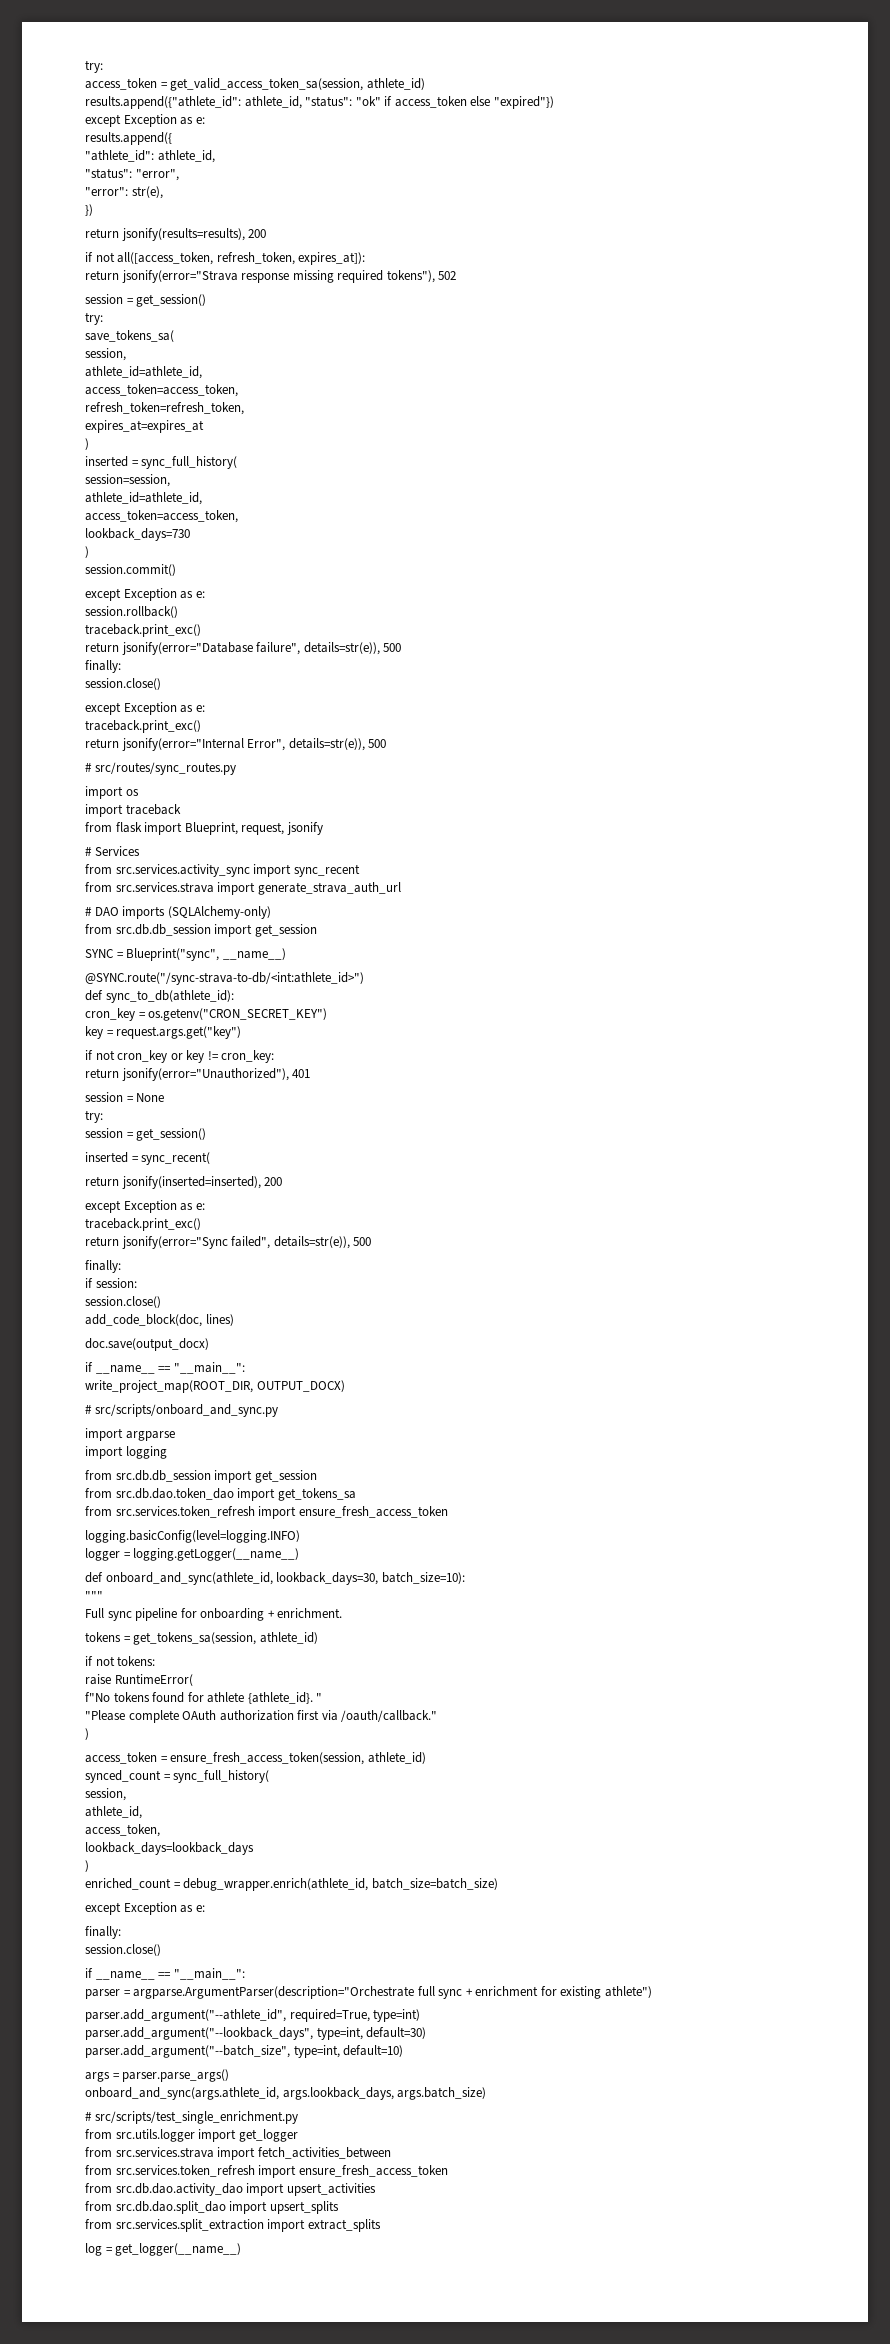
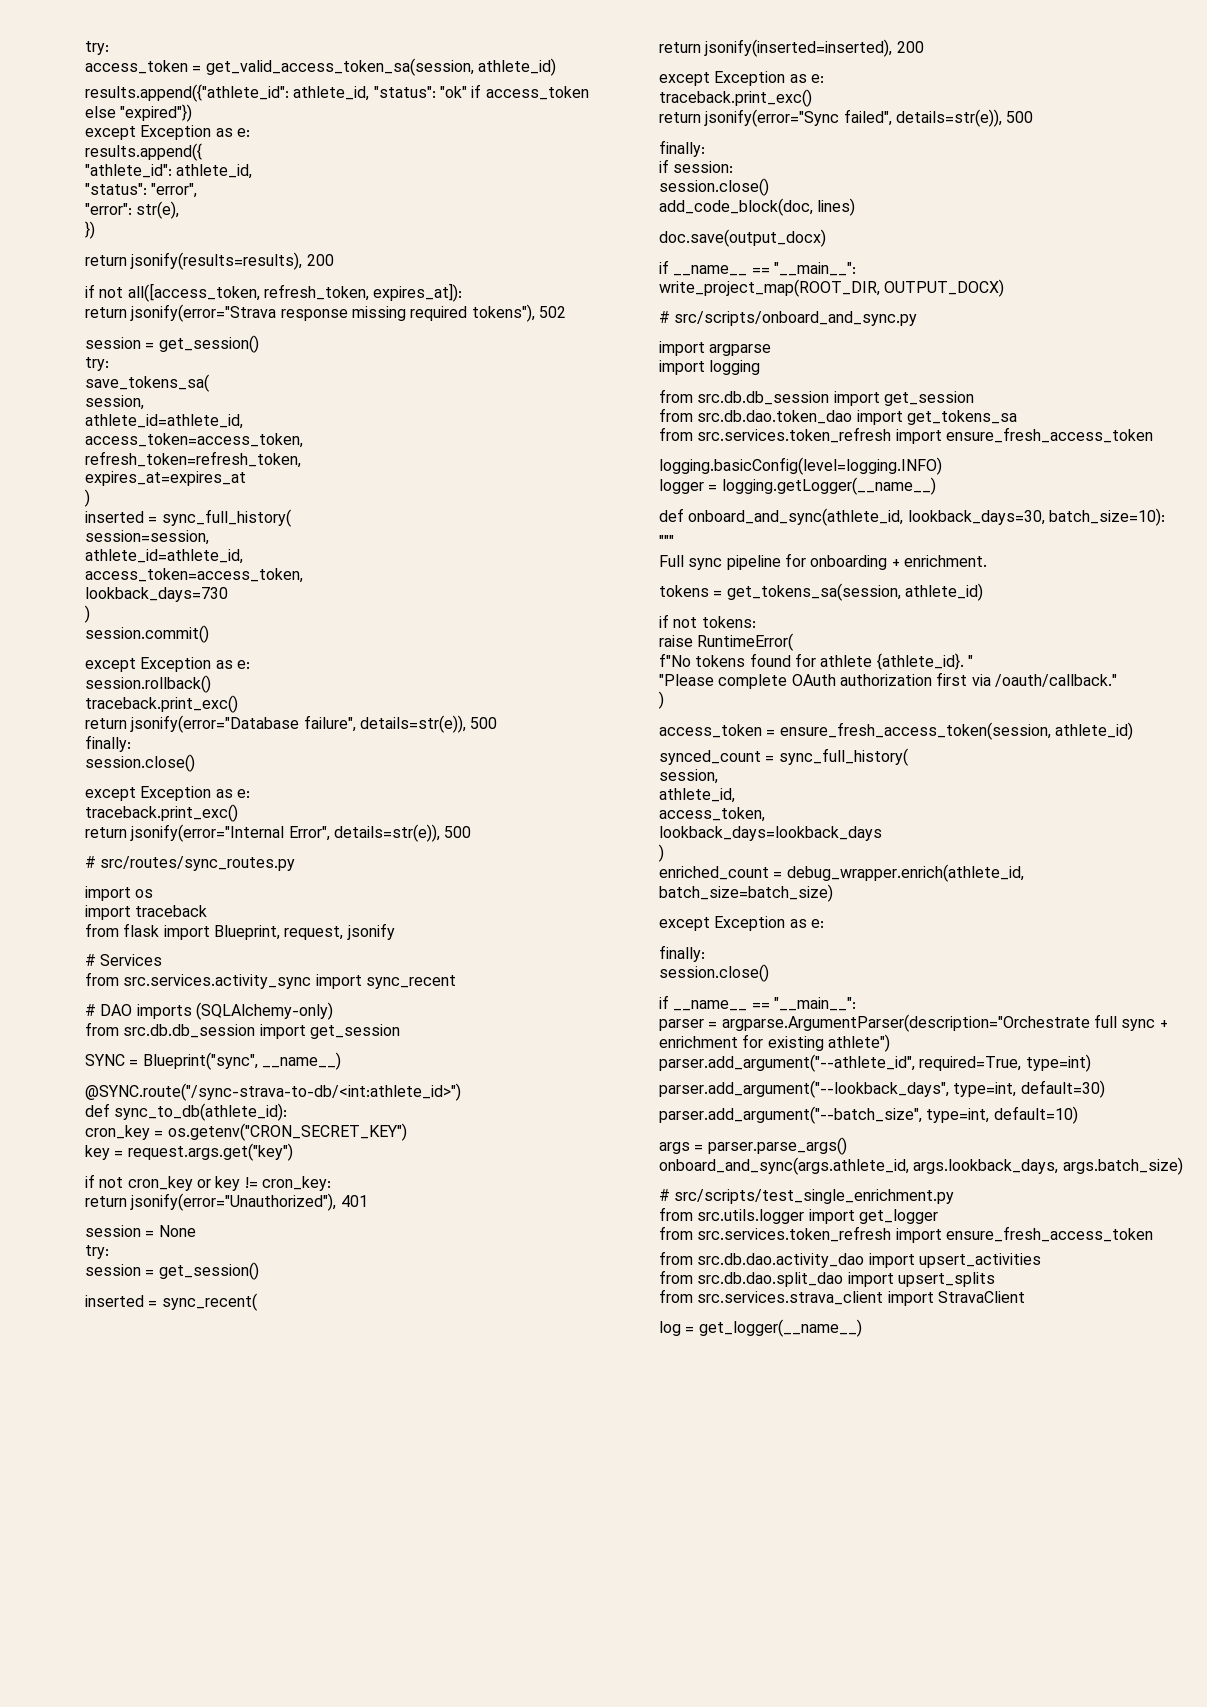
- from src.services.strava import generate_strava_auth_url
- from src.services.strava import fetch_activities_between
- from src.services.split_extraction import extract_splits
+ from src.services.strava_client import StravaClient

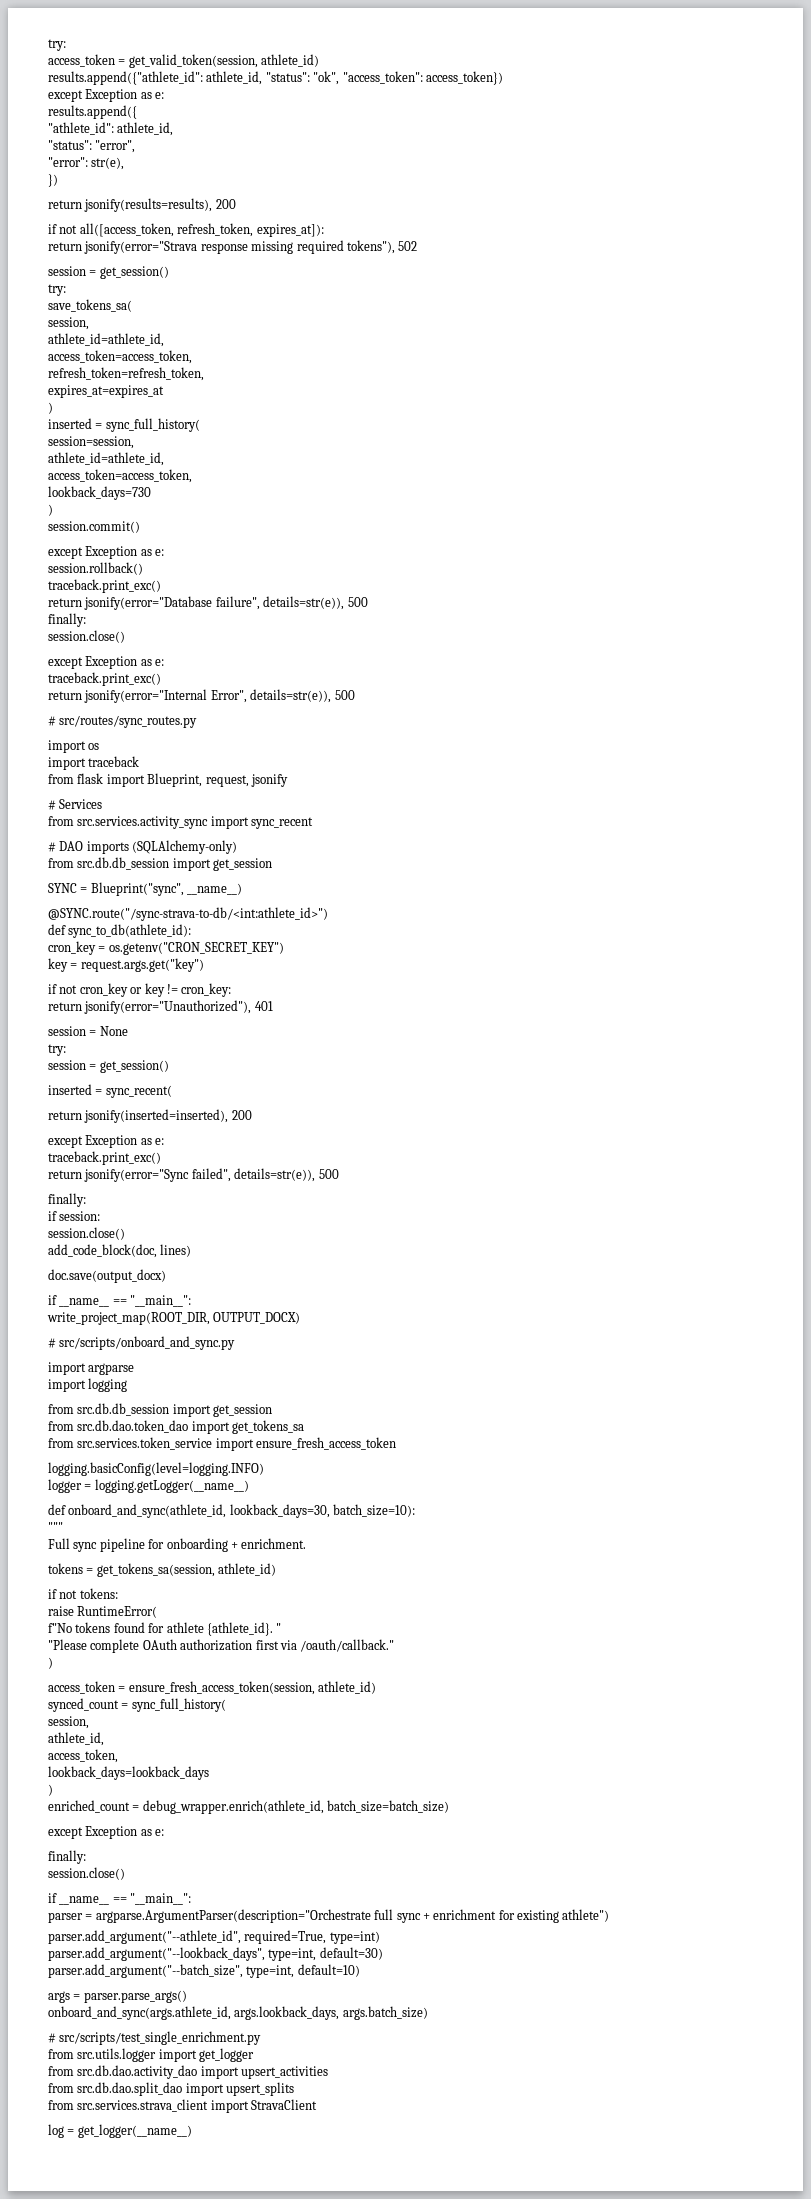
- access_token = get_valid_access_token_sa(session, athlete_id)
+ access_token = get_valid_token(session, athlete_id)
- results.append({"athlete_id": athlete_id, "status": "ok" if access_token else "expired"})
+ results.append({"athlete_id": athlete_id, "status": "ok", "access_token": access_token})
  from src.db.dao.token_dao import get_tokens_sa
- from src.services.token_refresh import ensure_fresh_access_token
+ from src.services.token_service import ensure_fresh_access_token
  from src.utils.logger import get_logger
- from src.services.token_refresh import ensure_fresh_access_token

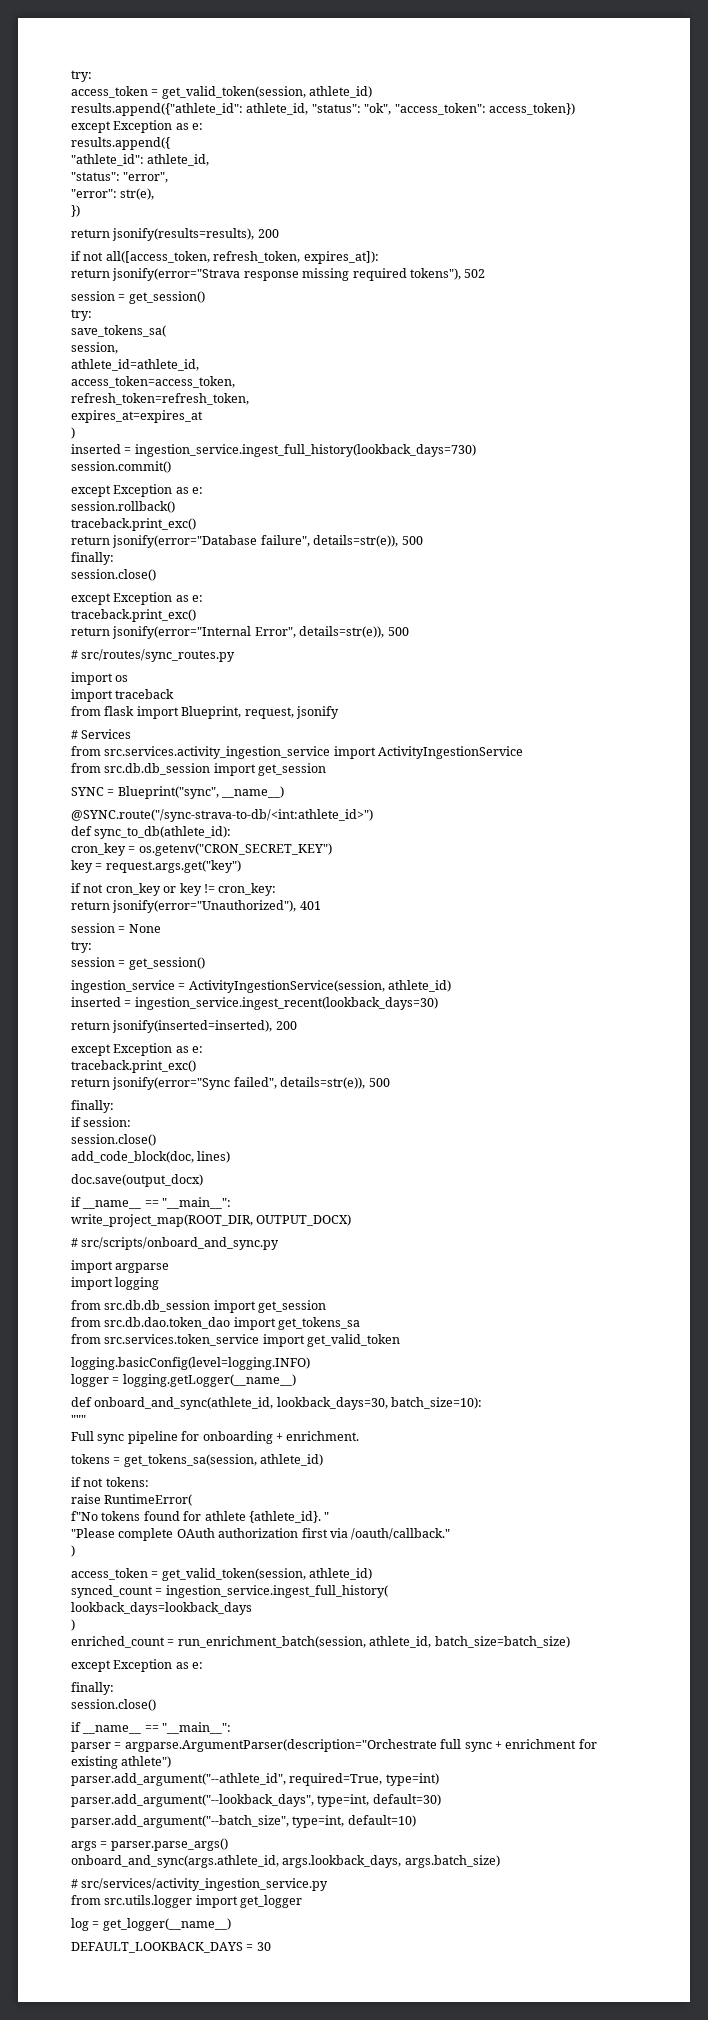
- inserted = sync_full_history(
- session=session,
- athlete_id=athlete_id,
- access_token=access_token,
- lookback_days=730
- )
+ inserted = ingestion_service.ingest_full_history(lookback_days=730)
- from src.services.activity_sync import sync_recent
- # DAO imports (SQLAlchemy-only)
+ from src.services.activity_ingestion_service import ActivityIngestionService
- inserted = sync_recent(
+ ingestion_service = ActivityIngestionService(session, athlete_id)
+ inserted = ingestion_service.ingest_recent(lookback_days=30)
- from src.services.token_service import ensure_fresh_access_token
+ from src.services.token_service import get_valid_token
  "Please complete OAuth authorization first via /oauth/callback."
  )
- access_token = ensure_fresh_access_token(session, athlete_id)
+ access_token = get_valid_token(session, athlete_id)
- synced_count = sync_full_history(
- session,
- athlete_id,
- access_token,
+ synced_count = ingestion_service.ingest_full_history(
- enriched_count = debug_wrapper.enrich(athlete_id, batch_size=batch_size)
+ enriched_count = run_enrichment_batch(session, athlete_id, batch_size=batch_size)
- # src/scripts/test_single_enrichment.py
+ # src/services/activity_ingestion_service.py
- from src.db.dao.activity_dao import upsert_activities
- from src.db.dao.split_dao import upsert_splits
- from src.services.strava_client import StravaClient
+ DEFAULT_LOOKBACK_DAYS = 30

